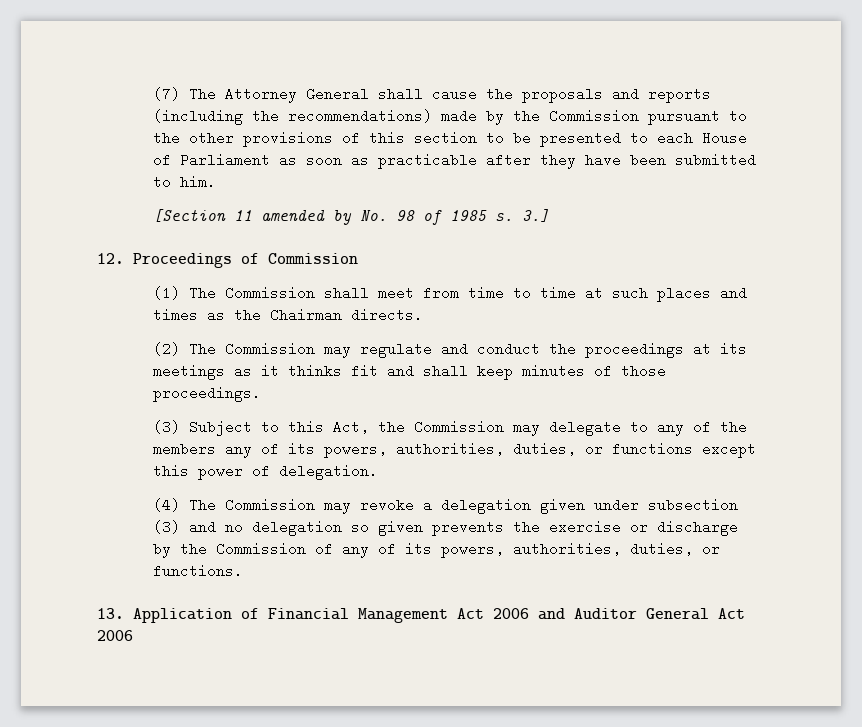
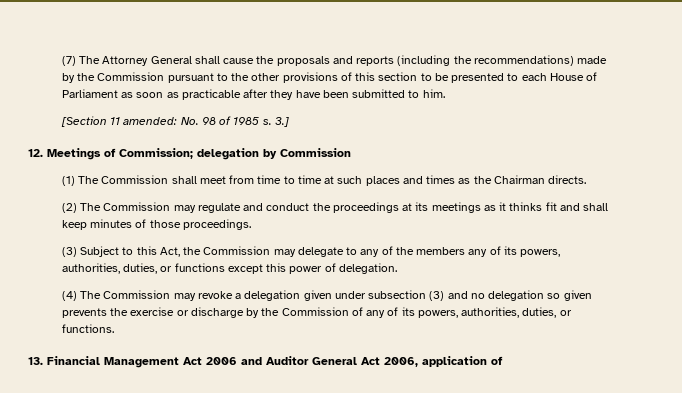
- [Section 11 amended by No. 98 of 1985 s.
+ [Section 11 amended: No. 98 of 1985 s.
- 12. Proceedings of Commission
+ 12. Meetings of Commission; delegation by Commission
- 13. Application of Financial Management Act 2006 and Auditor General Act 2006
+ 13. Financial Management Act 2006 and Auditor General Act 2006, application of

